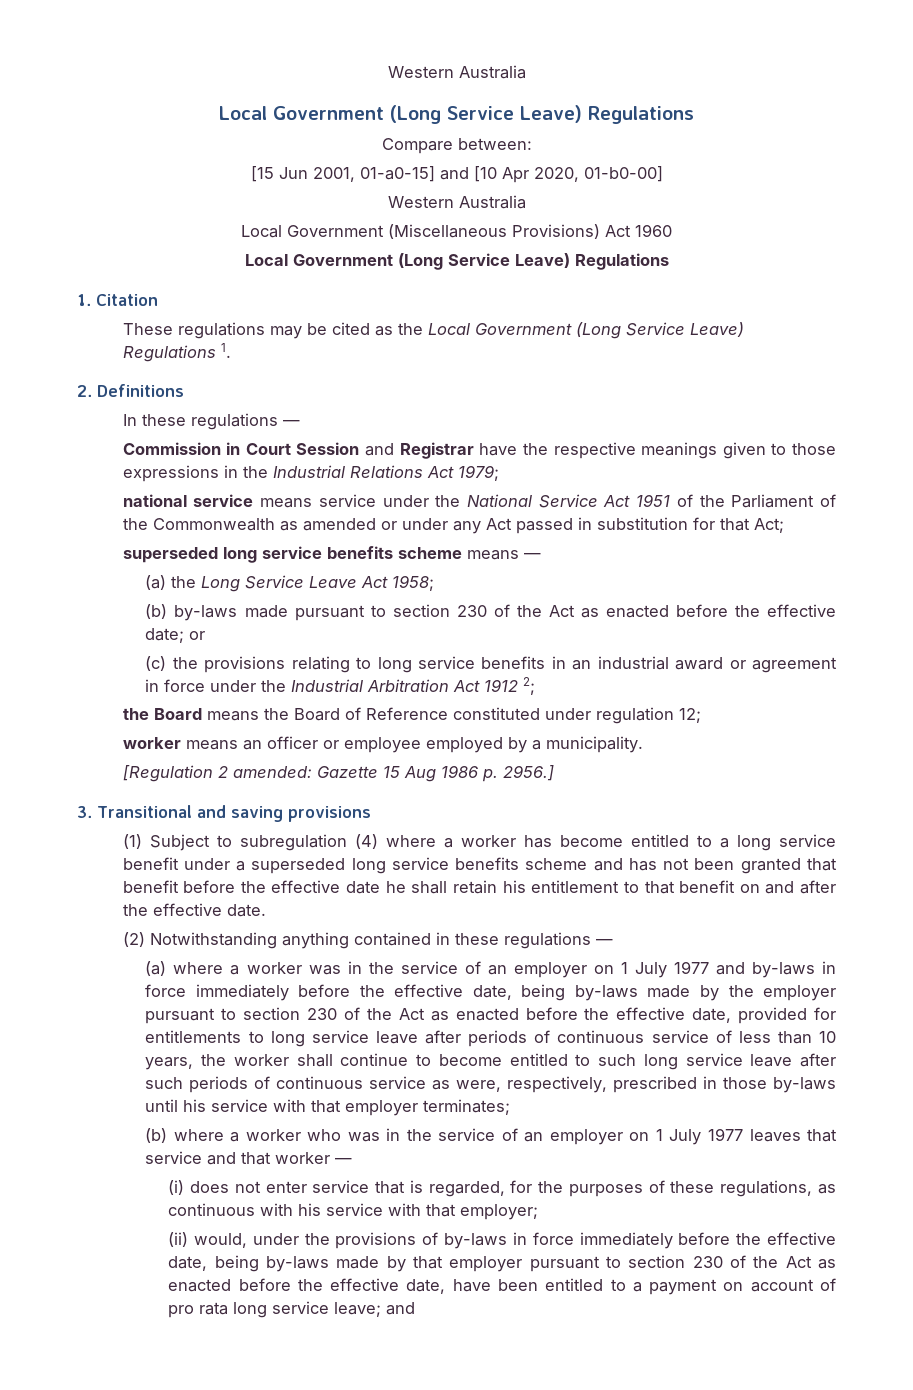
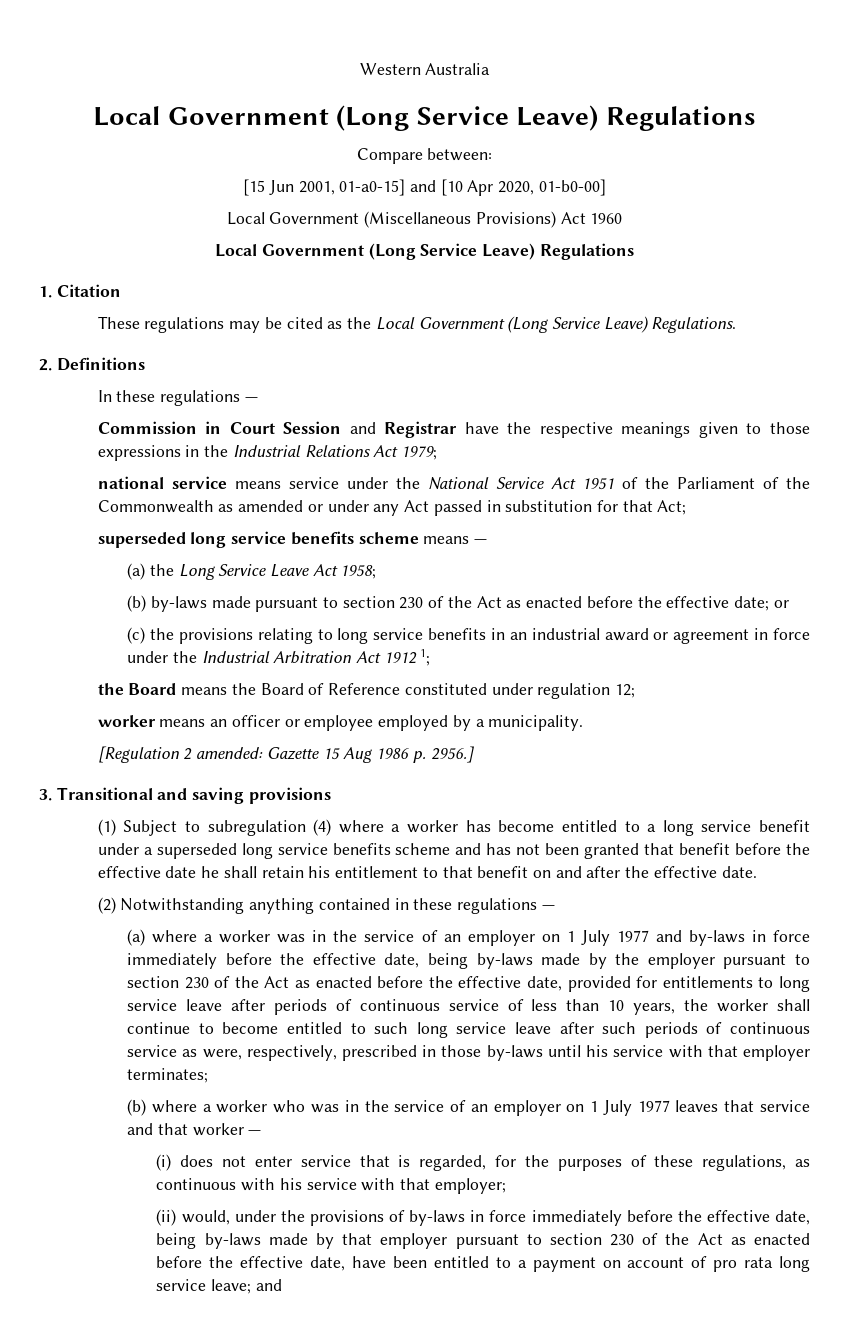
  [15 Jun 2001, 01-a0-15] and [10 Apr 2020, 01-b0-00]
- Western Australia
- These regulations may be cited as the Local Government (Long Service Leave) Regulations 1.
+ These regulations may be cited as the Local Government (Long Service Leave) Regulations.
- (c) the provisions relating to long service benefits in an industrial award or agreement in force under the Industrial Arbitration Act 1912 2;
+ (c) the provisions relating to long service benefits in an industrial award or agreement in force under the Industrial Arbitration Act 1912 1;

